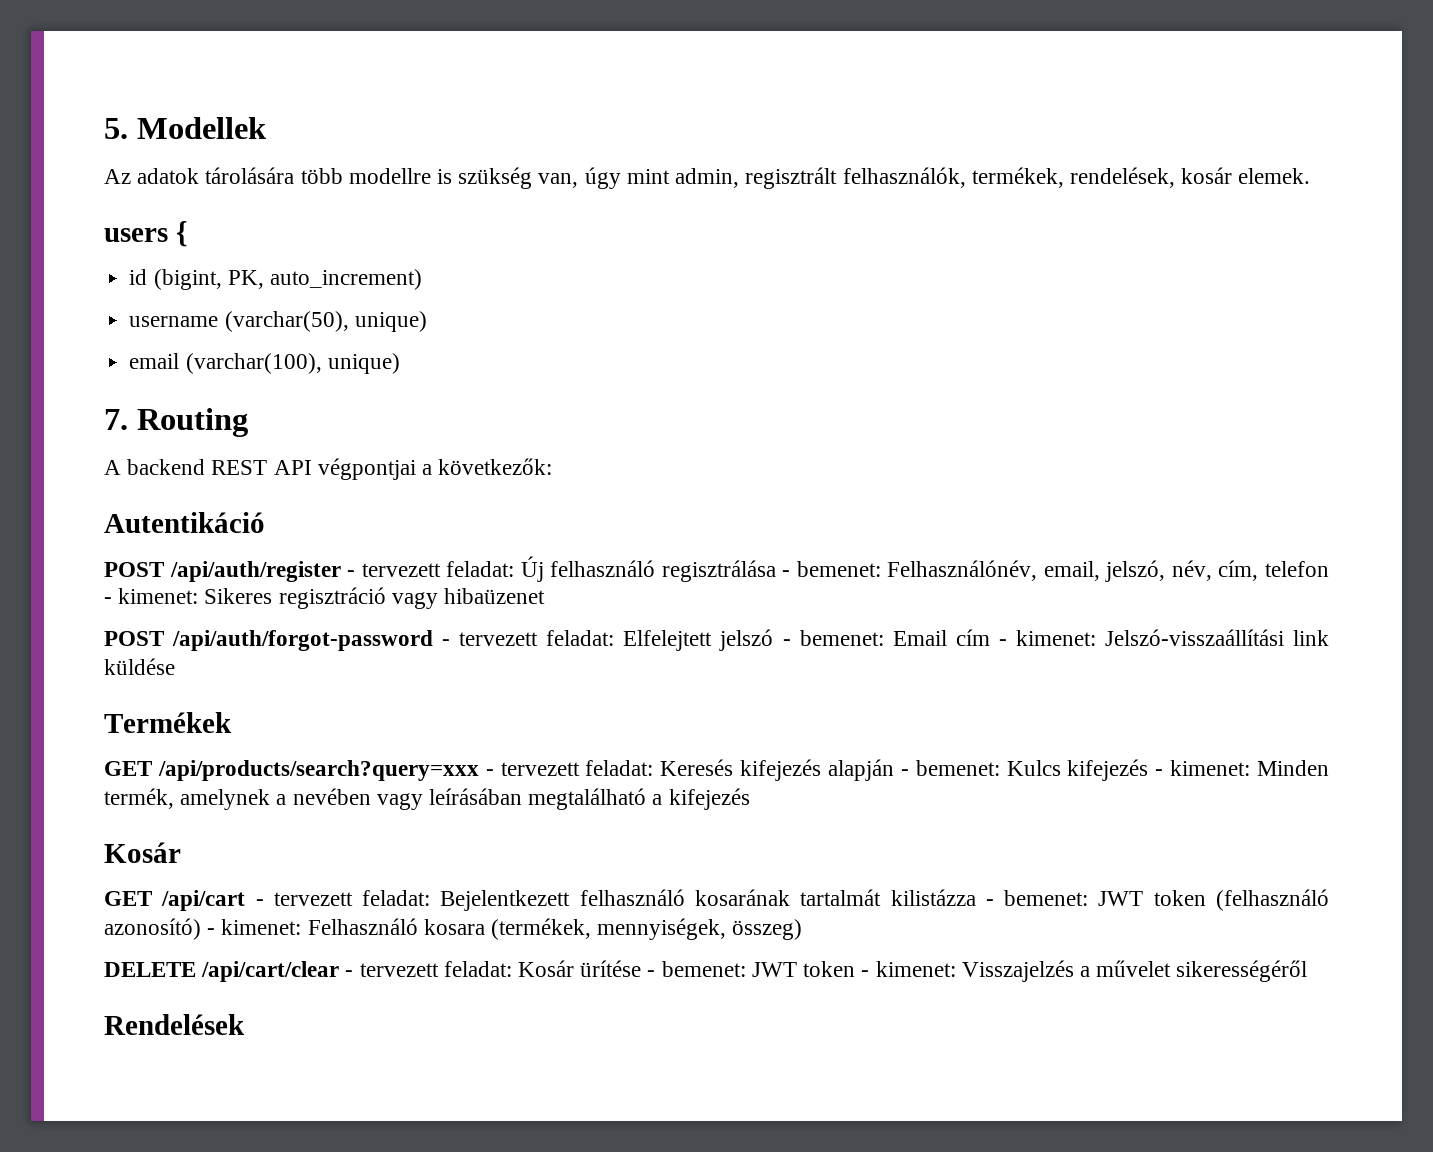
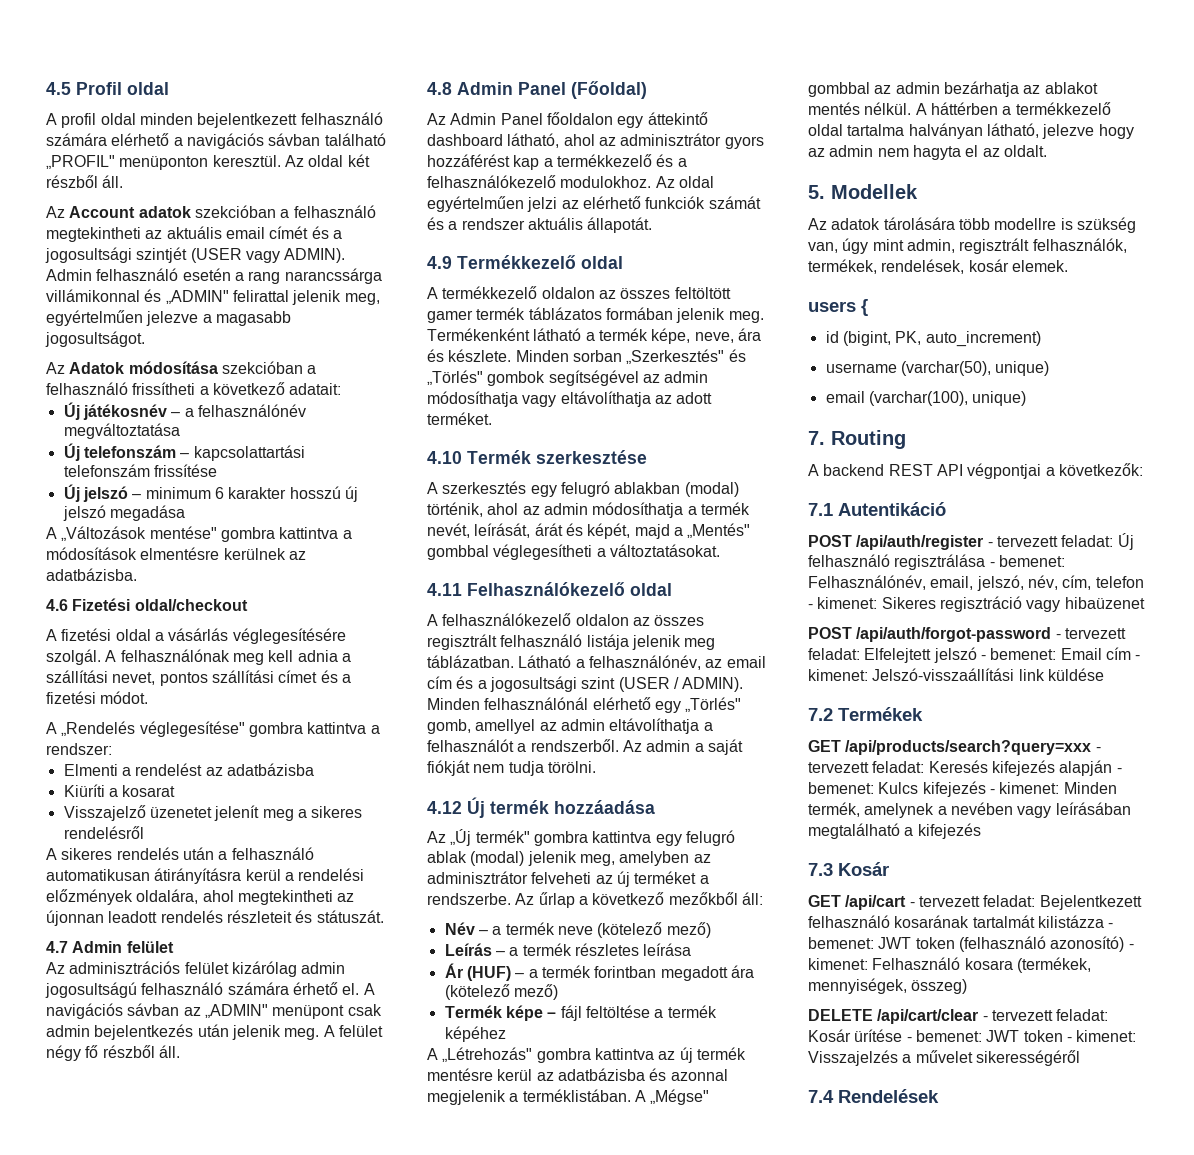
+ 4.5 Profil oldal
+ A profil oldal minden bejelentkezett felhasználó számára elérhető a navigációs sávban található „PROFIL" menüponton keresztül. Az oldal két részből áll.
+ Az Account adatok szekcióban a felhasználó megtekintheti az aktuális email címét és a jogosultsági szintjét (USER vagy ADMIN). Admin felhasználó esetén a rang narancssárga villámikonnal és „ADMIN" felirattal jelenik meg, egyértelműen jelezve a magasabb jogosultságot.
+ Az Adatok módosítása szekcióban a felhasználó frissítheti a következő adatait:
+ Új játékosnév – a felhasználónév megváltoztatása
+ Új telefonszám – kapcsolattartási telefonszám frissítése
+ Új jelszó – minimum 6 karakter hosszú új jelszó megadása
+ A „Változások mentése" gombra kattintva a módosítások elmentésre kerülnek az adatbázisba.
+ 4.6 Fizetési oldal/checkout
+ A fizetési oldal a vásárlás véglegesítésére szolgál. A felhasználónak meg kell adnia a szállítási nevet, pontos szállítási címet és a fizetési módot.
+ A „Rendelés véglegesítése" gombra kattintva a rendszer:
+ Elmenti a rendelést az adatbázisba
+ Kiüríti a kosarat
+ Visszajelző üzenetet jelenít meg a sikeres rendelésről
+ A sikeres rendelés után a felhasználó automatikusan átirányításra kerül a rendelési előzmények oldalára, ahol megtekintheti az újonnan leadott rendelés részleteit és státuszát.
+ 4.7 Admin felület
+ Az adminisztrációs felület kizárólag admin jogosultságú felhasználó számára érhető el. A navigációs sávban az „ADMIN" menüpont csak admin bejelentkezés után jelenik meg. A felület négy fő részből áll.
+ 4.8 Admin Panel (Főoldal)
+ Az Admin Panel főoldalon egy áttekintő dashboard látható, ahol az adminisztrátor gyors hozzáférést kap a termékkezelő és a felhasználókezelő modulokhoz. Az oldal egyértelműen jelzi az elérhető funkciók számát és a rendszer aktuális állapotát.
+ 4.9 Termékkezelő oldal
+ A termékkezelő oldalon az összes feltöltött gamer termék táblázatos formában jelenik meg. Termékenként látható a termék képe, neve, ára és készlete. Minden sorban „Szerkesztés" és „Törlés" gombok segítségével az admin módosíthatja vagy eltávolíthatja az adott terméket.
+ 4.10 Termék szerkesztése
+ A szerkesztés egy felugró ablakban (modal) történik, ahol az admin módosíthatja a termék nevét, leírását, árát és képét, majd a „Mentés" gombbal véglegesítheti a változtatásokat.
+ 4.11 Felhasználókezelő oldal
+ A felhasználókezelő oldalon az összes regisztrált felhasználó listája jelenik meg táblázatban. Látható a felhasználónév, az email cím és a jogosultsági szint (USER / ADMIN). Minden felhasználónál elérhető egy „Törlés" gomb, amellyel az admin eltávolíthatja a felhasználót a rendszerből. Az admin a saját fiókját nem tudja törölni.
+ 4.12 Új termék hozzáadása
+ Az „Új termék" gombra kattintva egy felugró ablak (modal) jelenik meg, amelyben az adminisztrátor felveheti az új terméket a rendszerbe. Az űrlap a következő mezőkből áll:
+ Név – a termék neve (kötelező mező)
+ Leírás – a termék részletes leírása
+ Ár (HUF) – a termék forintban megadott ára (kötelező mező)
+ Termék képe – fájl feltöltése a termék képéhez
+ A „Létrehozás" gombra kattintva az új termék mentésre kerül az adatbázisba és azonnal megjelenik a terméklistában. A „Mégse" gombbal az admin bezárhatja az ablakot mentés nélkül. A háttérben a termékkezelő oldal tartalma halványan látható, jelezve hogy az admin nem hagyta el az oldalt.
- Autentikáció
+ 7.1 Autentikáció
- Termékek
+ 7.2 Termékek
  GET /api/products/search?query=xxx - tervezett feladat: Keresés kifejezés alapján - bemenet: Kulcs kifejezés - kimenet: Minden termék, amelynek a nevében vagy leírásában megtalálható a kifejezés
- Kosár
+ 7.3 Kosár
- Rendelések
+ 7.4 Rendelések

